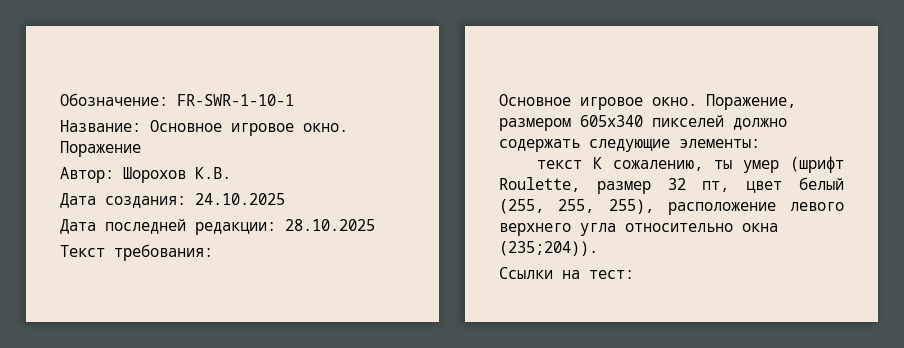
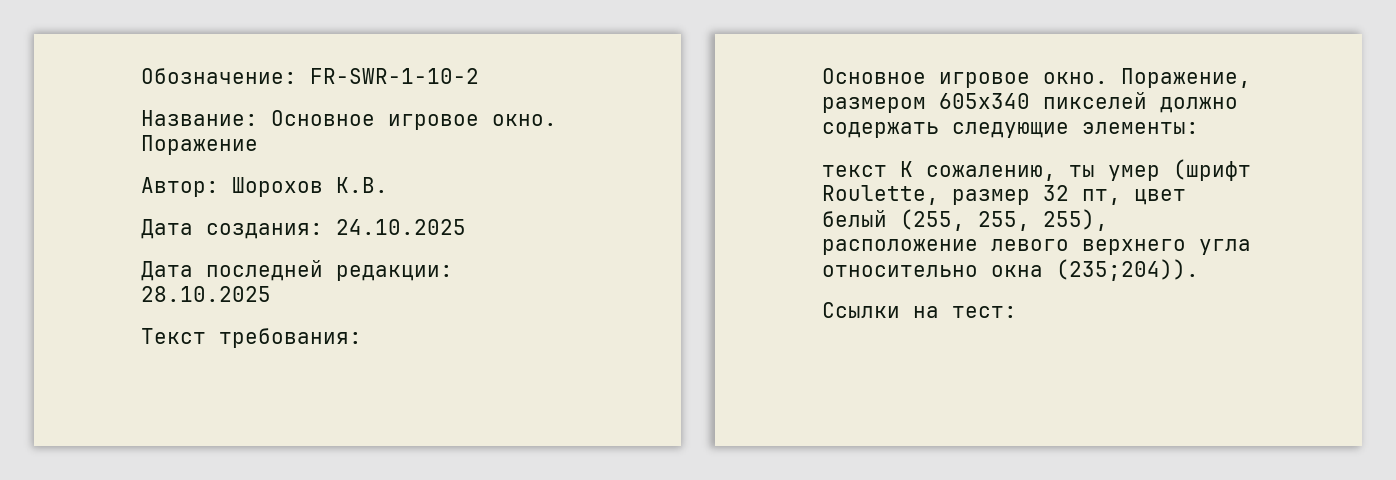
- Обозначение: FR-SWR-1-10-1
+ Обозначение: FR-SWR-1-10-2

